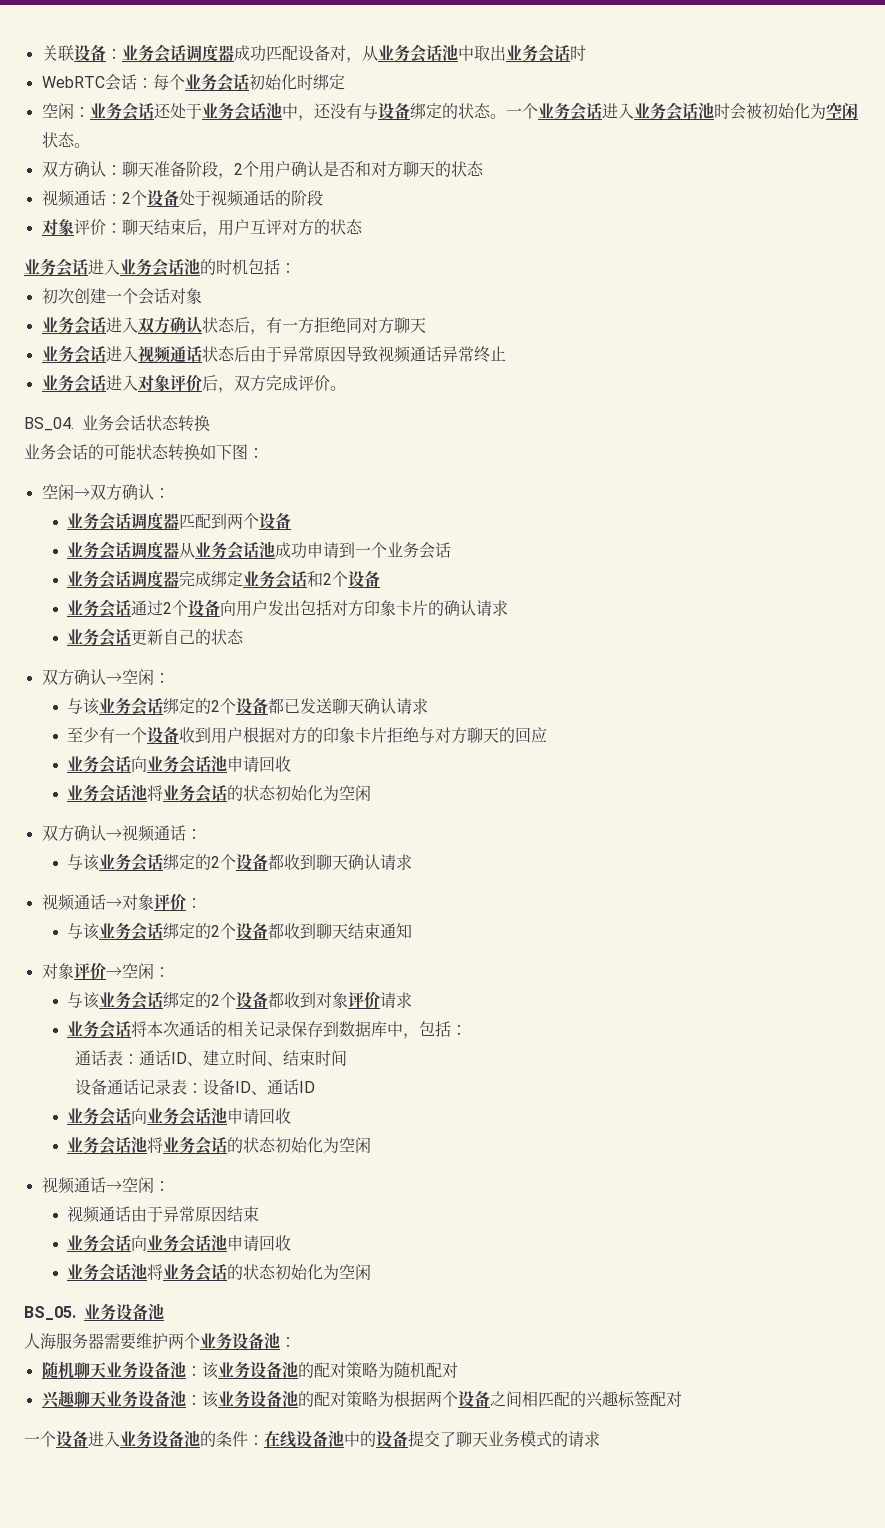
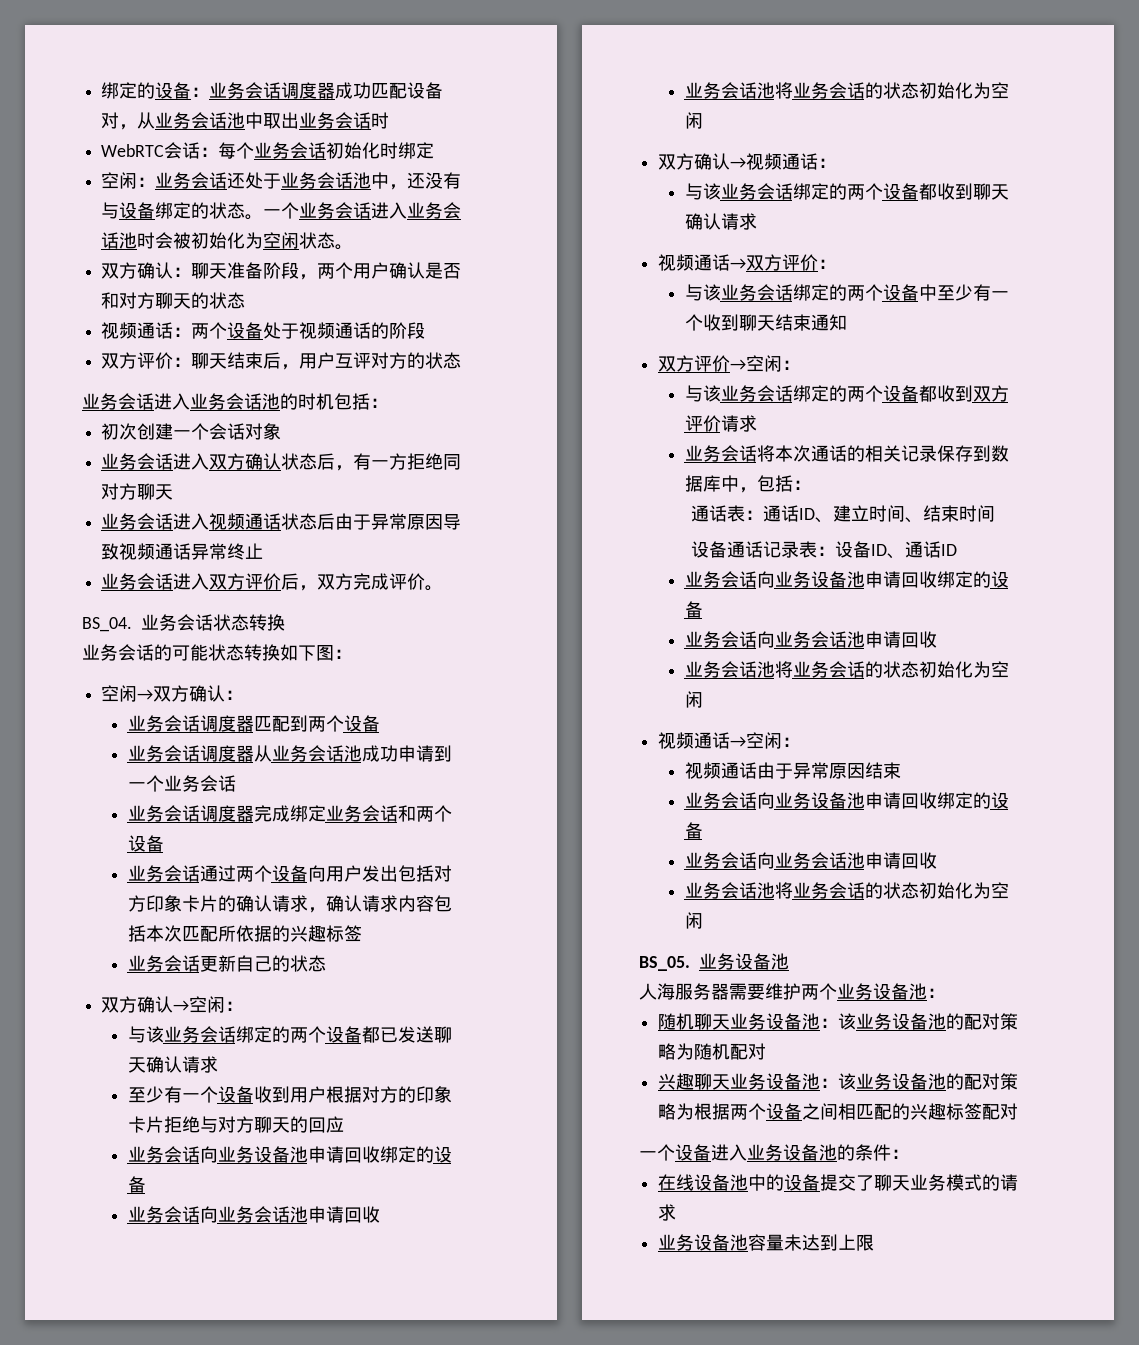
- 关联设备：业务会话调度器成功匹配设备对，从业务会话池中取出业务会话时
+ 绑定的设备：业务会话调度器成功匹配设备对，从业务会话池中取出业务会话时
- 双方确认：聊天准备阶段，2个用户确认是否和对方聊天的状态
+ 双方确认：聊天准备阶段，两个用户确认是否和对方聊天的状态
- 视频通话：2个设备处于视频通话的阶段
+ 视频通话：两个设备处于视频通话的阶段
- 对象评价：聊天结束后，用户互评对方的状态
+ 双方评价：聊天结束后，用户互评对方的状态
- 业务会话进入对象评价后，双方完成评价。
+ 业务会话进入双方评价后，双方完成评价。
- 业务会话调度器完成绑定业务会话和2个设备
+ 业务会话调度器完成绑定业务会话和两个设备
- 业务会话通过2个设备向用户发出包括对方印象卡片的确认请求
+ 业务会话通过两个设备向用户发出包括对方印象卡片的确认请求，确认请求内容包括本次匹配所依据的兴趣标签
- 与该业务会话绑定的2个设备都已发送聊天确认请求
+ 与该业务会话绑定的两个设备都已发送聊天确认请求
  至少有一个设备收到用户根据对方的印象卡片拒绝与对方聊天的回应
+ 业务会话向业务设备池申请回收绑定的设备
- 与该业务会话绑定的2个设备都收到聊天确认请求
+ 与该业务会话绑定的两个设备都收到聊天确认请求
- 视频通话→对象评价：
+ 视频通话→双方评价：
- 与该业务会话绑定的2个设备都收到聊天结束通知
+ 与该业务会话绑定的两个设备中至少有一个收到聊天结束通知
- 对象评价→空闲：
+ 双方评价→空闲：
- 与该业务会话绑定的2个设备都收到对象评价请求
+ 与该业务会话绑定的两个设备都收到双方评价请求
  设备通话记录表：设备ID、通话ID
+ 业务会话向业务设备池申请回收绑定的设备
  视频通话由于异常原因结束
+ 业务会话向业务设备池申请回收绑定的设备
- 一个设备进入业务设备池的条件：在线设备池中的设备提交了聊天业务模式的请求
+ 一个设备进入业务设备池的条件：
+ 在线设备池中的设备提交了聊天业务模式的请求
+ 业务设备池容量未达到上限

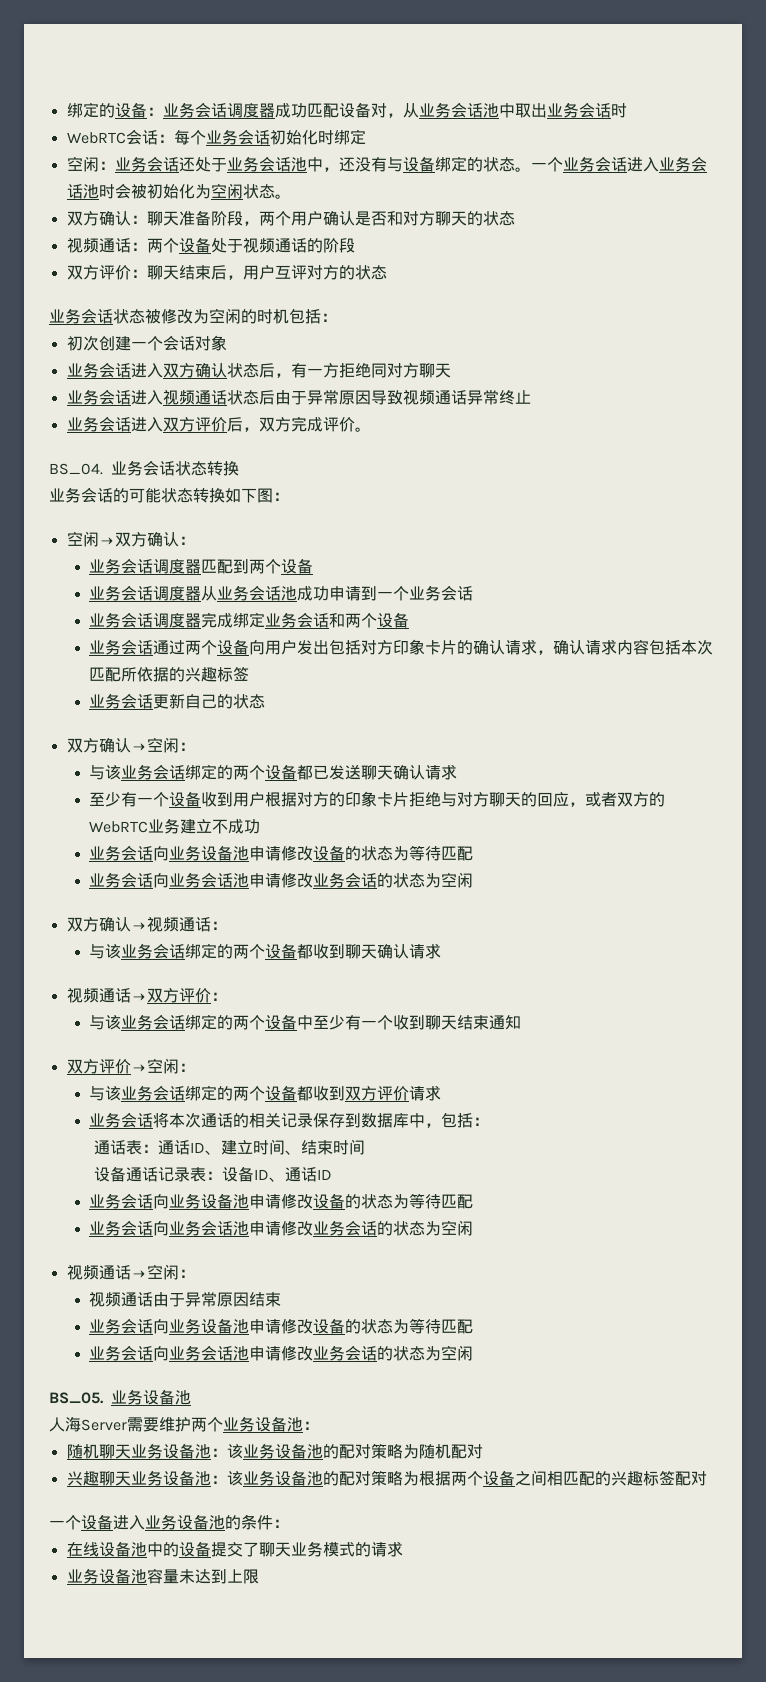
- 业务会话进入业务会话池的时机包括：
+ 业务会话状态被修改为空闲的时机包括：
- 至少有一个设备收到用户根据对方的印象卡片拒绝与对方聊天的回应
- 业务会话向业务设备池申请回收绑定的设备
- 业务会话向业务会话池申请回收
- 业务会话池将业务会话的状态初始化为空闲
+ 至少有一个设备收到用户根据对方的印象卡片拒绝与对方聊天的回应，或者双方的WebRTC业务建立不成功
+ 业务会话向业务设备池申请修改设备的状态为等待匹配
+ 业务会话向业务会话池申请修改业务会话的状态为空闲
  设备通话记录表：设备ID、通话ID
- 业务会话向业务设备池申请回收绑定的设备
- 业务会话向业务会话池申请回收
- 业务会话池将业务会话的状态初始化为空闲
+ 业务会话向业务设备池申请修改设备的状态为等待匹配
+ 业务会话向业务会话池申请修改业务会话的状态为空闲
  视频通话由于异常原因结束
- 业务会话向业务设备池申请回收绑定的设备
- 业务会话向业务会话池申请回收
- 业务会话池将业务会话的状态初始化为空闲
+ 业务会话向业务设备池申请修改设备的状态为等待匹配
+ 业务会话向业务会话池申请修改业务会话的状态为空闲
- 人海服务器需要维护两个业务设备池：
+ 人海Server需要维护两个业务设备池：

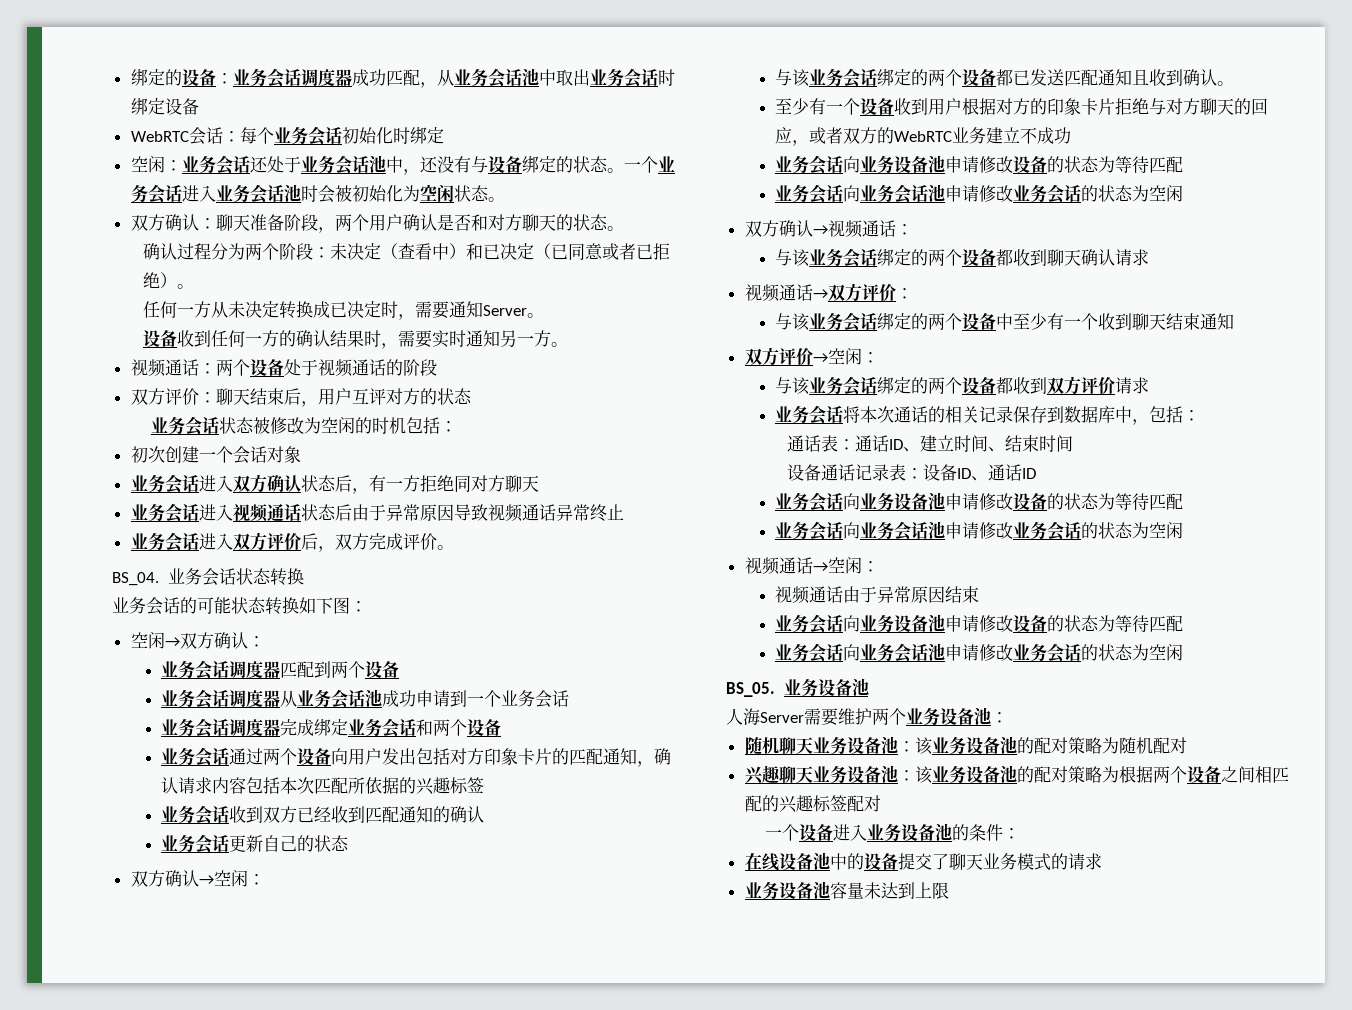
- 绑定的设备：业务会话调度器成功匹配设备对，从业务会话池中取出业务会话时
+ 绑定的设备：业务会话调度器成功匹配，从业务会话池中取出业务会话时绑定设备
- 双方确认：聊天准备阶段，两个用户确认是否和对方聊天的状态
+ 双方确认：聊天准备阶段，两个用户确认是否和对方聊天的状态。
+ 确认过程分为两个阶段：未决定（查看中）和已决定（已同意或者已拒绝）。
+ 任何一方从未决定转换成已决定时，需要通知Server。
+ 设备收到任何一方的确认结果时，需要实时通知另一方。
- 业务会话通过两个设备向用户发出包括对方印象卡片的确认请求，确认请求内容包括本次匹配所依据的兴趣标签
+ 业务会话通过两个设备向用户发出包括对方印象卡片的匹配通知，确认请求内容包括本次匹配所依据的兴趣标签
+ 业务会话收到双方已经收到匹配通知的确认
- 与该业务会话绑定的两个设备都已发送聊天确认请求
+ 与该业务会话绑定的两个设备都已发送匹配通知且收到确认。

